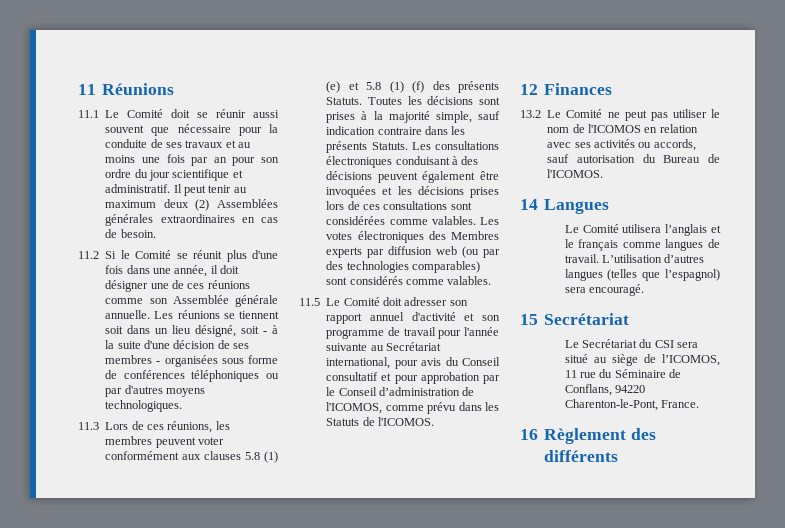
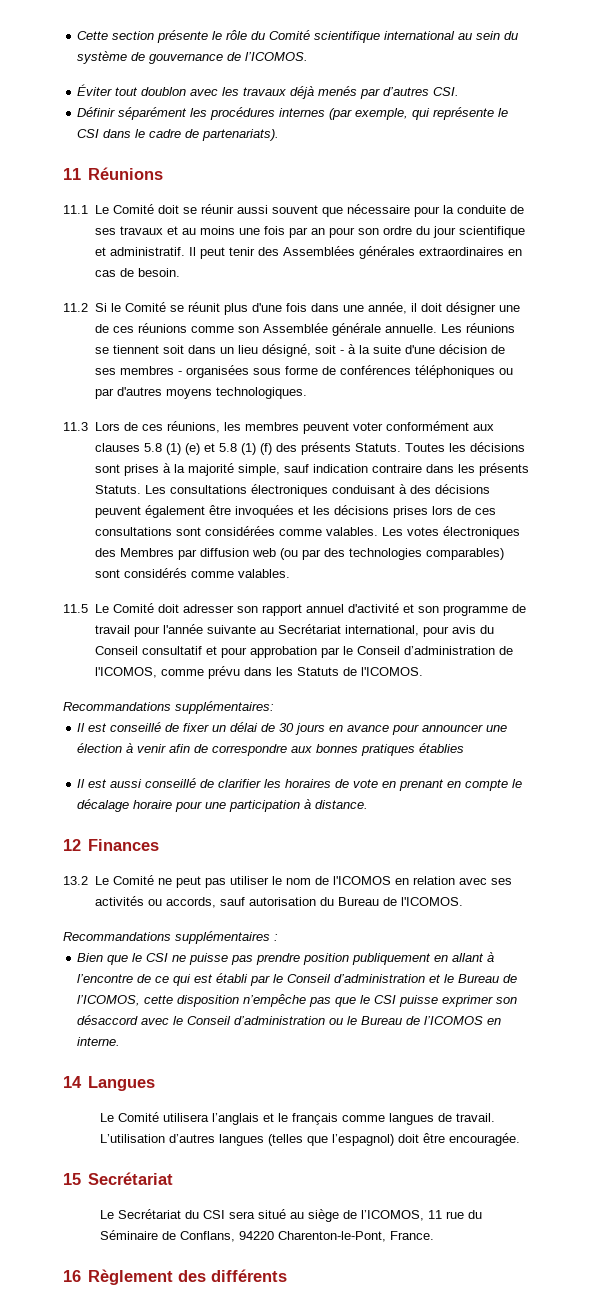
+ Cette section présente le rôle du Comité scientifique international au sein du système de gouvernance de l’ICOMOS.
+ Éviter tout doublon avec les travaux déjà menés par d’autres CSI.
+ Définir séparément les procédures internes (par exemple, qui représente le CSI dans le cadre de partenariats).
- Il peut tenir au maximum deux (2) Assemblées générales extraordinaires en cas de besoin.
+ Il peut tenir des Assemblées générales extraordinaires en cas de besoin.
- Les votes électroniques des Membres experts par diffusion web (ou par des technologies comparables) sont considérés comme valables.
+ Les votes électroniques des Membres par diffusion web (ou par des technologies comparables) sont considérés comme valables.
+ Recommandations supplémentaires:
+ Il est conseillé de fixer un délai de 30 jours en avance pour announcer une élection à venir afin de correspondre aux bonnes pratiques établies
+ Il est aussi conseillé de clarifier les horaires de vote en prenant en compte le décalage horaire pour une participation à distance.
+ Recommandations supplémentaires :
+ Bien que le CSI ne puisse pas prendre position publiquement en allant à l’encontre de ce qui est établi par le Conseil d’administration et le Bureau de l’ICOMOS, cette disposition n’empêche pas que le CSI puisse exprimer son désaccord avec le Conseil d’administration ou le Bureau de l’ICOMOS en interne.
- L’utilisation d’autres langues (telles que l’espagnol) sera encouragé.
+ L’utilisation d’autres langues (telles que l’espagnol) doit être encouragée.

